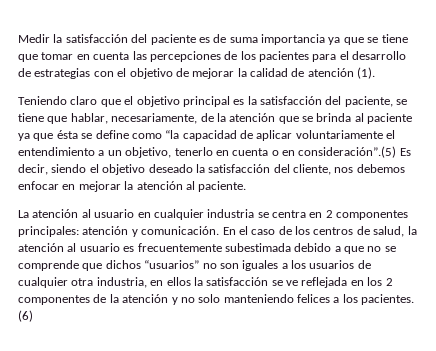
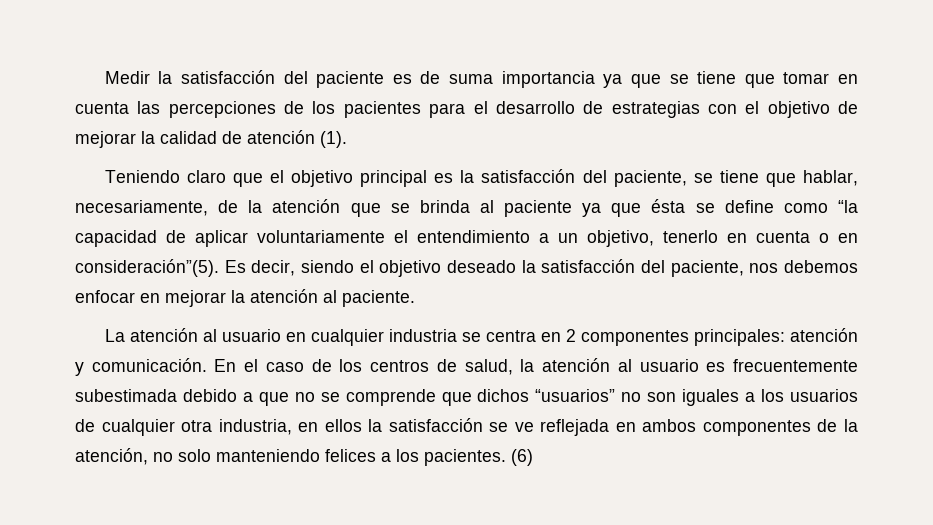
- Teniendo claro que el objetivo principal es la satisfacción del paciente, se tiene que hablar, necesariamente, de la atención que se brinda al paciente ya que ésta se define como “la capacidad de aplicar voluntariamente el entendimiento a un objetivo, tenerlo en cuenta o en consideración”.(5) Es decir, siendo el objetivo deseado la satisfacción del cliente, nos debemos enfocar en mejorar la atención al paciente.
+ Teniendo claro que el objetivo principal es la satisfacción del paciente, se tiene que hablar, necesariamente, de la atención que se brinda al paciente ya que ésta se define como “la capacidad de aplicar voluntariamente el entendimiento a un objetivo, tenerlo en cuenta o en consideración”(5). Es decir, siendo el objetivo deseado la satisfacción del paciente, nos debemos enfocar en mejorar la atención al paciente.
- En el caso de los centros de salud, la atención al usuario es frecuentemente subestimada debido a que no se comprende que dichos “usuarios” no son iguales a los usuarios de cualquier otra industria, en ellos la satisfacción se ve reflejada en los 2 componentes de la atención y no solo manteniendo felices a los pacientes.
+ En el caso de los centros de salud, la atención al usuario es frecuentemente subestimada debido a que no se comprende que dichos “usuarios” no son iguales a los usuarios de cualquier otra industria, en ellos la satisfacción se ve reflejada en ambos componentes de la atención, no solo manteniendo felices a los pacientes.

